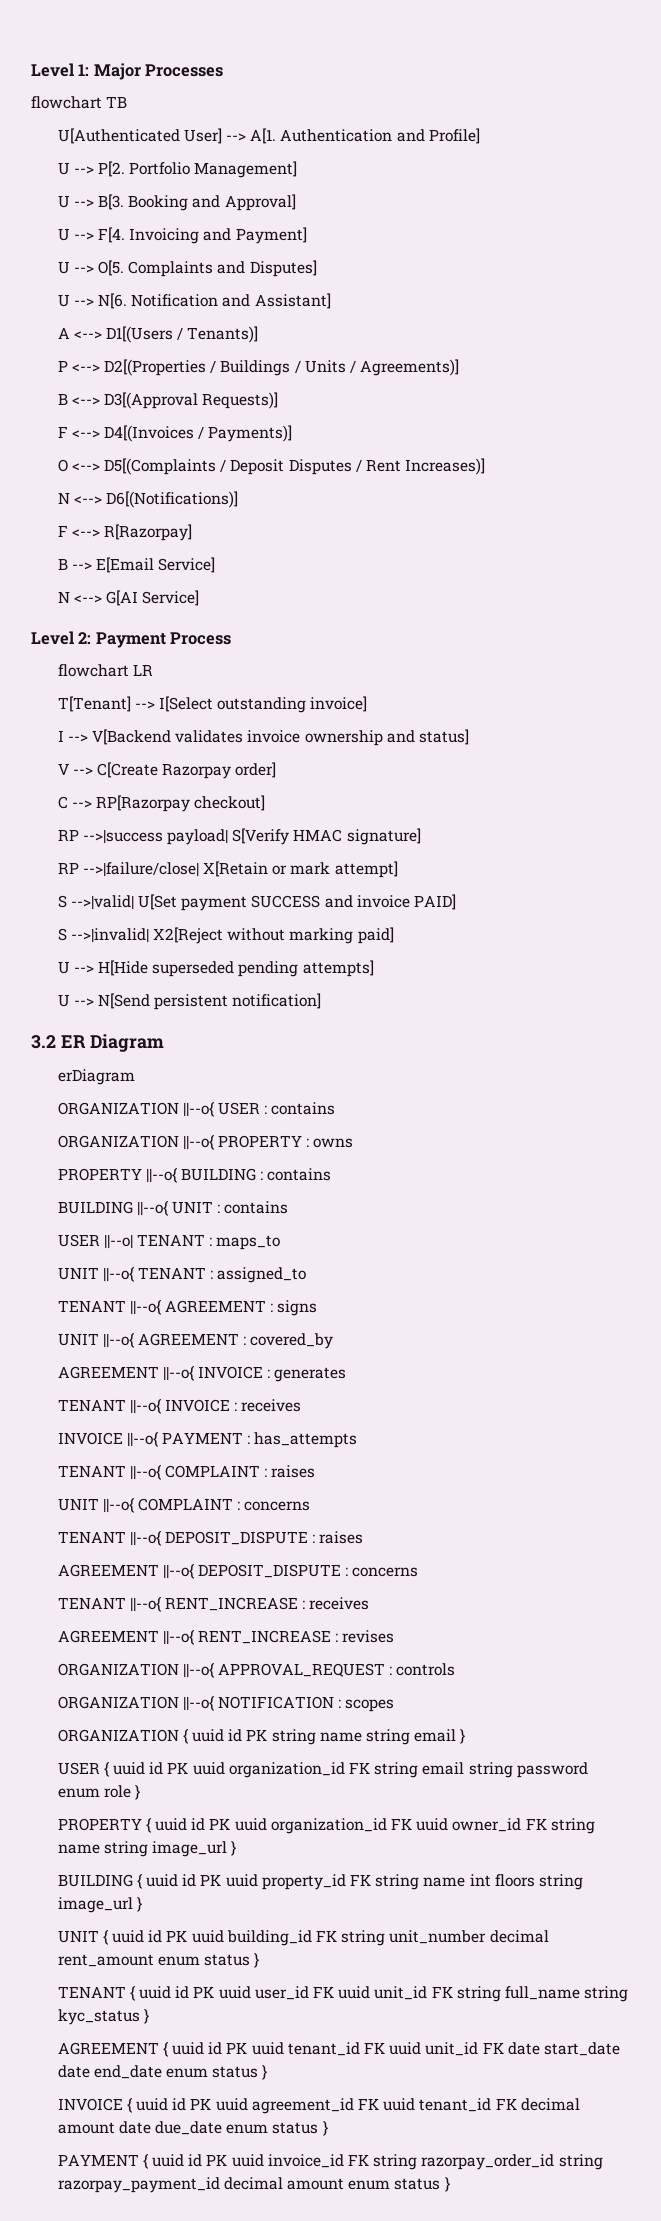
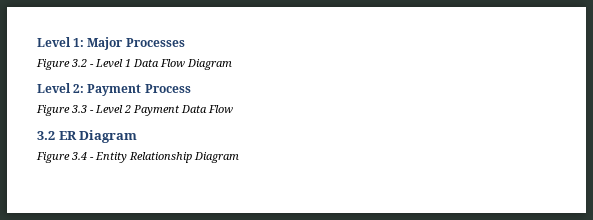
- flowchart TB
- U[Authenticated User] --> A[1. Authentication and Profile]
- U --> P[2. Portfolio Management]
- U --> B[3. Booking and Approval]
- U --> F[4. Invoicing and Payment]
- U --> O[5. Complaints and Disputes]
- U --> N[6. Notification and Assistant]
- A <--> D1[(Users / Tenants)]
- P <--> D2[(Properties / Buildings / Units / Agreements)]
- B <--> D3[(Approval Requests)]
- F <--> D4[(Invoices / Payments)]
- O <--> D5[(Complaints / Deposit Disputes / Rent Increases)]
- N <--> D6[(Notifications)]
- F <--> R[Razorpay]
- B --> E[Email Service]
- N <--> G[AI Service]
+ Figure 3.2 - Level 1 Data Flow Diagram
  Level 2: Payment Process
- flowchart LR
- T[Tenant] --> I[Select outstanding invoice]
- I --> V[Backend validates invoice ownership and status]
- V --> C[Create Razorpay order]
- C --> RP[Razorpay checkout]
- RP -->|success payload| S[Verify HMAC signature]
- RP -->|failure/close| X[Retain or mark attempt]
- S -->|valid| U[Set payment SUCCESS and invoice PAID]
- S -->|invalid| X2[Reject without marking paid]
- U --> H[Hide superseded pending attempts]
- U --> N[Send persistent notification]
+ Figure 3.3 - Level 2 Payment Data Flow
  3.2 ER Diagram
- erDiagram
- ORGANIZATION ||--o{ USER : contains
- ORGANIZATION ||--o{ PROPERTY : owns
- PROPERTY ||--o{ BUILDING : contains
- BUILDING ||--o{ UNIT : contains
- USER ||--o| TENANT : maps_to
- UNIT ||--o{ TENANT : assigned_to
- TENANT ||--o{ AGREEMENT : signs
- UNIT ||--o{ AGREEMENT : covered_by
- AGREEMENT ||--o{ INVOICE : generates
- TENANT ||--o{ INVOICE : receives
- INVOICE ||--o{ PAYMENT : has_attempts
- TENANT ||--o{ COMPLAINT : raises
- UNIT ||--o{ COMPLAINT : concerns
- TENANT ||--o{ DEPOSIT_DISPUTE : raises
- AGREEMENT ||--o{ DEPOSIT_DISPUTE : concerns
- TENANT ||--o{ RENT_INCREASE : receives
- AGREEMENT ||--o{ RENT_INCREASE : revises
- ORGANIZATION ||--o{ APPROVAL_REQUEST : controls
- ORGANIZATION ||--o{ NOTIFICATION : scopes
- ORGANIZATION { uuid id PK string name string email }
- USER { uuid id PK uuid organization_id FK string email string password enum role }
- PROPERTY { uuid id PK uuid organization_id FK uuid owner_id FK string name string image_url }
- BUILDING { uuid id PK uuid property_id FK string name int floors string image_url }
- UNIT { uuid id PK uuid building_id FK string unit_number decimal rent_amount enum status }
- TENANT { uuid id PK uuid user_id FK uuid unit_id FK string full_name string kyc_status }
- AGREEMENT { uuid id PK uuid tenant_id FK uuid unit_id FK date start_date date end_date enum status }
- INVOICE { uuid id PK uuid agreement_id FK uuid tenant_id FK decimal amount date due_date enum status }
- PAYMENT { uuid id PK uuid invoice_id FK string razorpay_order_id string razorpay_payment_id decimal amount enum status }
+ Figure 3.4 - Entity Relationship Diagram

